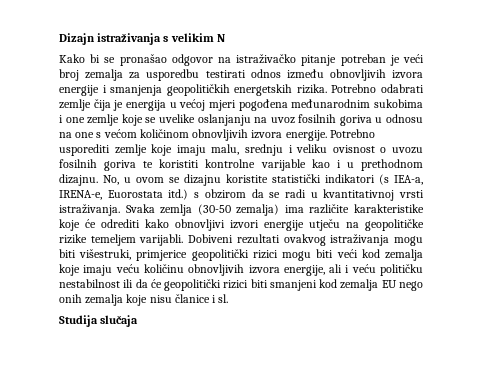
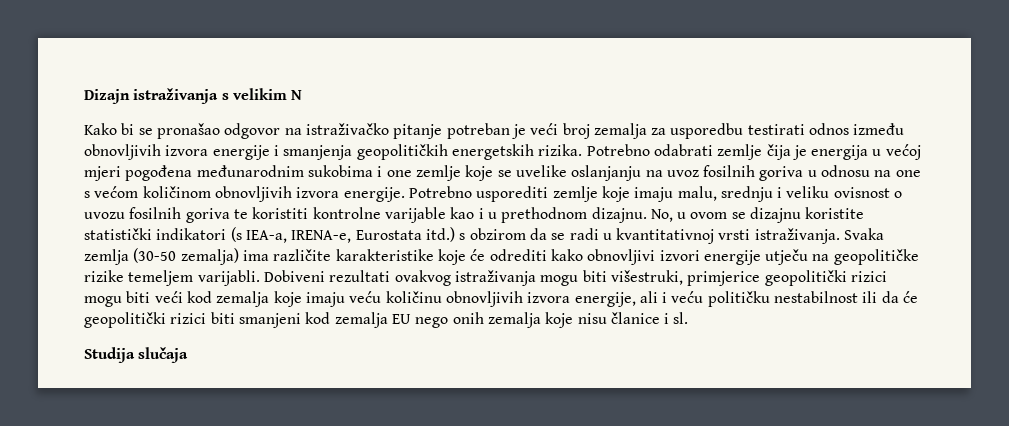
- No, u ovom se dizajnu koristite statistički indikatori (s IEA-a, IRENA-e, Euorostata itd.) s obzirom da se radi u kvantitativnoj vrsti istraživanja.
+ No, u ovom se dizajnu koristite statistički indikatori (s IEA-a, IRENA-e, Eurostata itd.) s obzirom da se radi u kvantitativnoj vrsti istraživanja.

